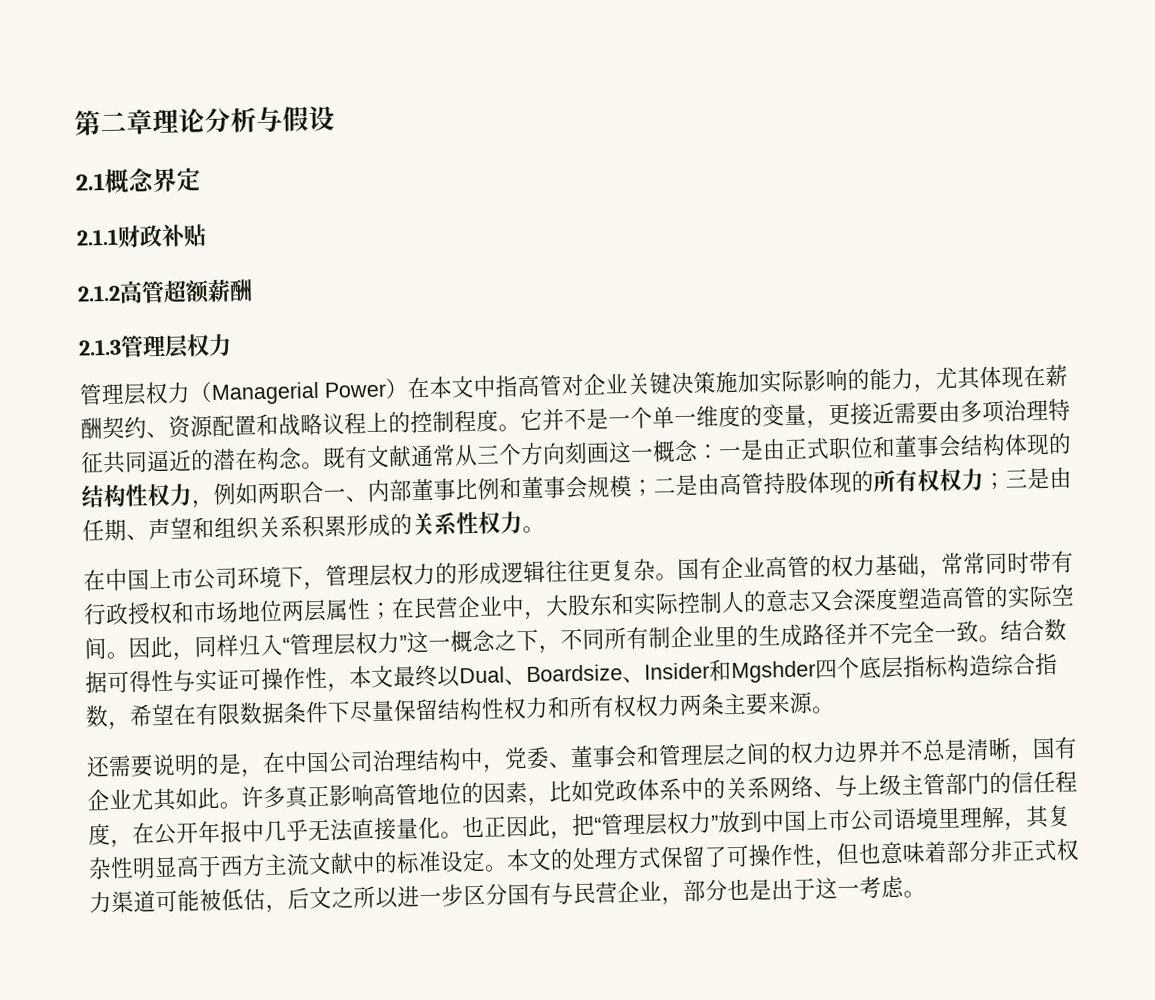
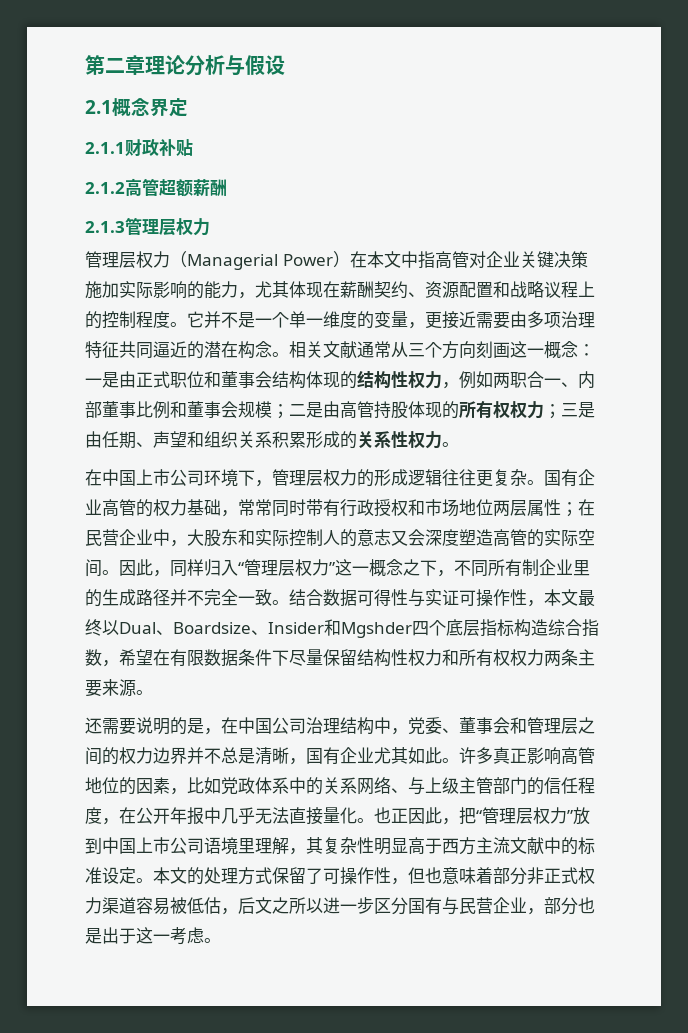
- 既有文献通常从三个方向刻画这一概念：一是由正式职位和董事会结构体现的结构性权力，例如两职合一、内部董事比例和董事会规模；二是由高管持股体现的所有权权力；三是由任期、声望和组织关系积累形成的关系性权力。
+ 相关文献通常从三个方向刻画这一概念：一是由正式职位和董事会结构体现的结构性权力，例如两职合一、内部董事比例和董事会规模；二是由高管持股体现的所有权权力；三是由任期、声望和组织关系积累形成的关系性权力。
- 本文的处理方式保留了可操作性，但也意味着部分非正式权力渠道可能被低估，后文之所以进一步区分国有与民营企业，部分也是出于这一考虑。
+ 本文的处理方式保留了可操作性，但也意味着部分非正式权力渠道容易被低估，后文之所以进一步区分国有与民营企业，部分也是出于这一考虑。

